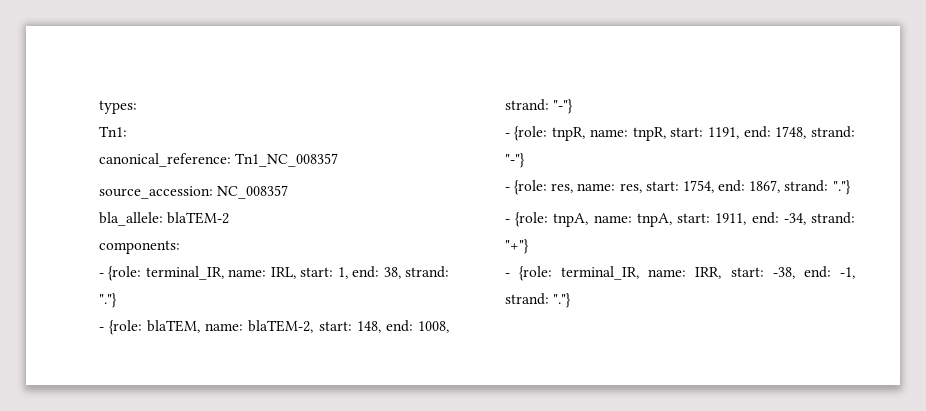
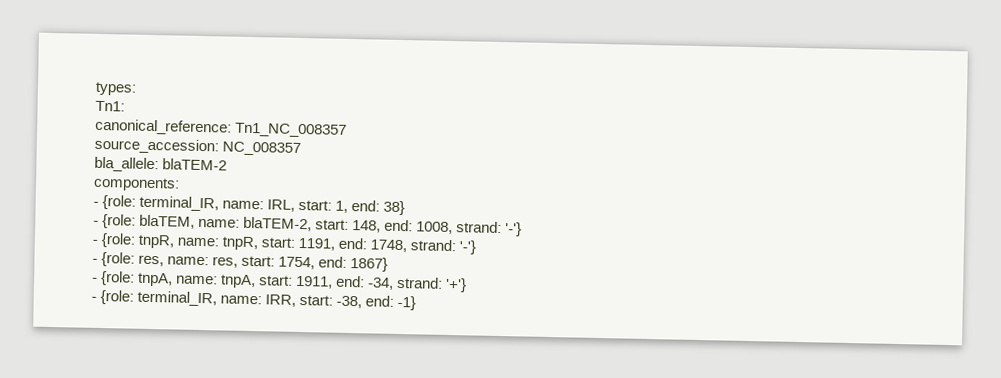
- - {role: terminal_IR, name: IRL, start: 1, end: 38, strand: "."}
+ - {role: terminal_IR, name: IRL, start: 1, end: 38}
- - {role: blaTEM, name: blaTEM-2, start: 148, end: 1008, strand: "-"}
+ - {role: blaTEM, name: blaTEM-2, start: 148, end: 1008, strand: '-'}
- - {role: tnpR, name: tnpR, start: 1191, end: 1748, strand: "-"}
+ - {role: tnpR, name: tnpR, start: 1191, end: 1748, strand: '-'}
- - {role: res, name: res, start: 1754, end: 1867, strand: "."}
+ - {role: res, name: res, start: 1754, end: 1867}
- - {role: tnpA, name: tnpA, start: 1911, end: -34, strand: "+"}
+ - {role: tnpA, name: tnpA, start: 1911, end: -34, strand: '+'}
- - {role: terminal_IR, name: IRR, start: -38, end: -1, strand: "."}
+ - {role: terminal_IR, name: IRR, start: -38, end: -1}

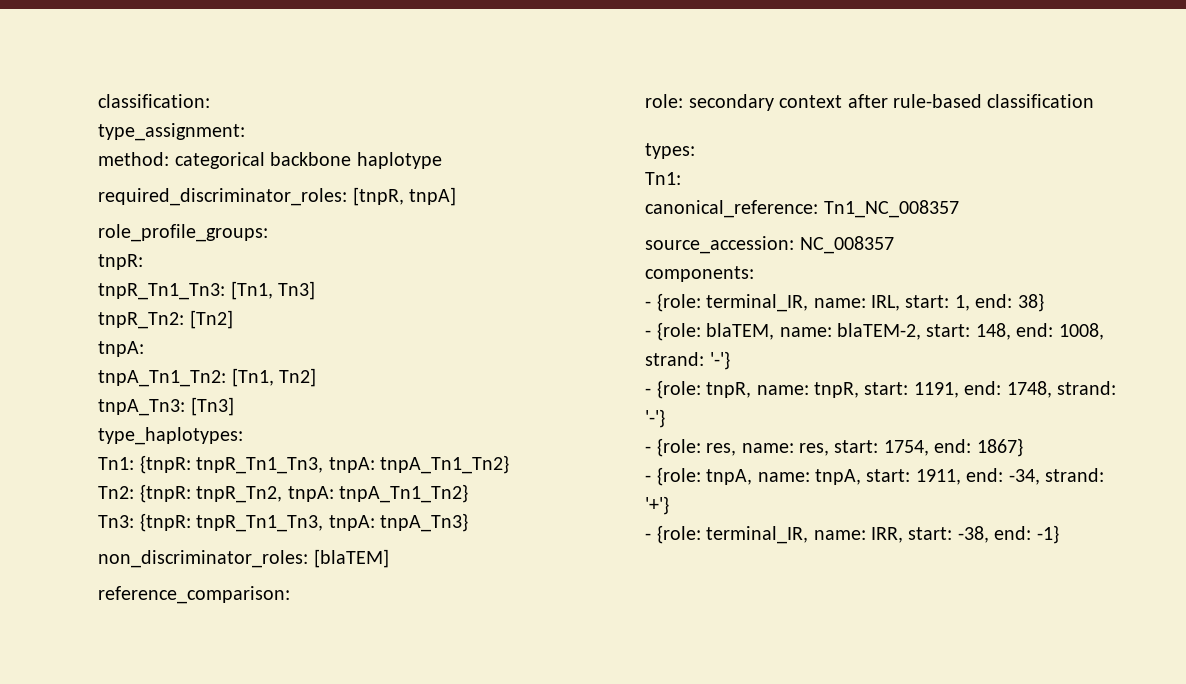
+ classification:
+ type_assignment:
+ method: categorical backbone haplotype
+ required_discriminator_roles: [tnpR, tnpA]
+ role_profile_groups:
+ tnpR:
+ tnpR_Tn1_Tn3: [Tn1, Tn3]
+ tnpR_Tn2: [Tn2]
+ tnpA:
+ tnpA_Tn1_Tn2: [Tn1, Tn2]
+ tnpA_Tn3: [Tn3]
+ type_haplotypes:
+ Tn1: {tnpR: tnpR_Tn1_Tn3, tnpA: tnpA_Tn1_Tn2}
+ Tn2: {tnpR: tnpR_Tn2, tnpA: tnpA_Tn1_Tn2}
+ Tn3: {tnpR: tnpR_Tn1_Tn3, tnpA: tnpA_Tn3}
+ non_discriminator_roles: [blaTEM]
+ reference_comparison:
+ role: secondary context after rule-based classification
- bla_allele: blaTEM-2

